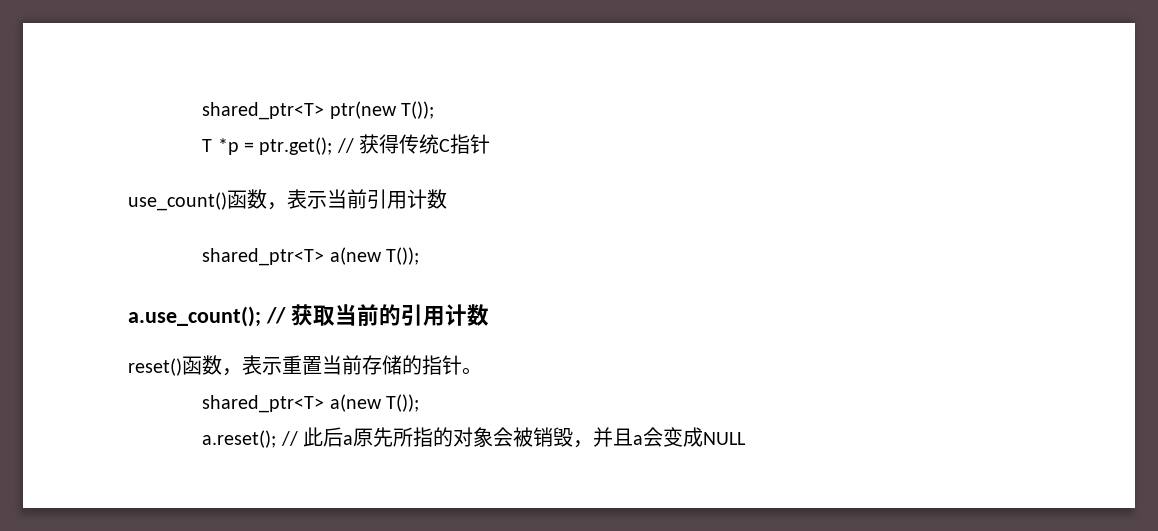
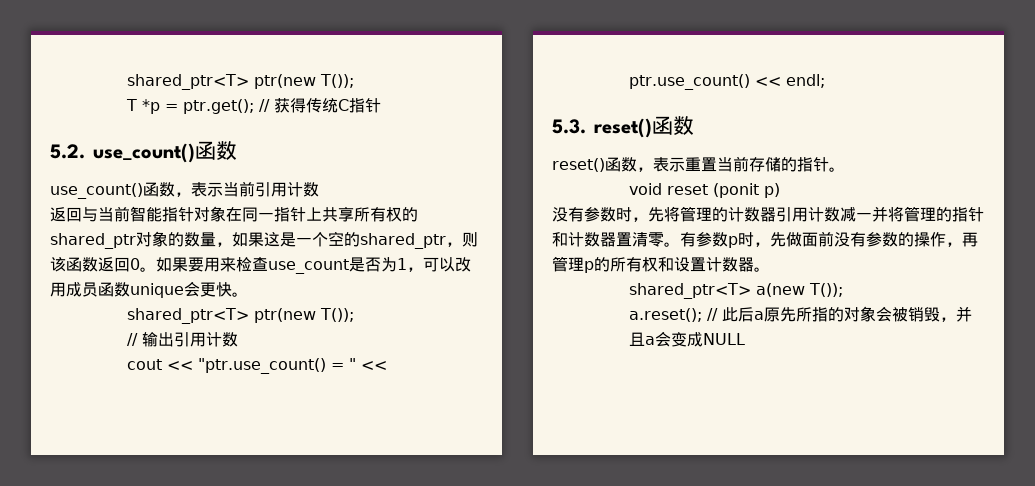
+ 5.2. use_count()函数
  use_count()函数，表示当前引用计数
- shared_ptr<T> a(new T());
- a.use_count(); // 获取当前的引用计数
+ 返回与当前智能指针对象在同一指针上共享所有权的shared_ptr对象的数量，如果这是一个空的shared_ptr，则该函数返回0。如果要用来检查use_count是否为1，可以改用成员函数unique会更快。
+ shared_ptr<T> ptr(new T());
+ // 输出引用计数
+ cout << "ptr.use_count() = " << ptr.use_count() << endl;
+ 5.3. reset()函数
+ void reset (ponit p)
+ 没有参数时，先将管理的计数器引用计数减一并将管理的指针和计数器置清零。有参数p时，先做面前没有参数的操作，再管理p的所有权和设置计数器。

